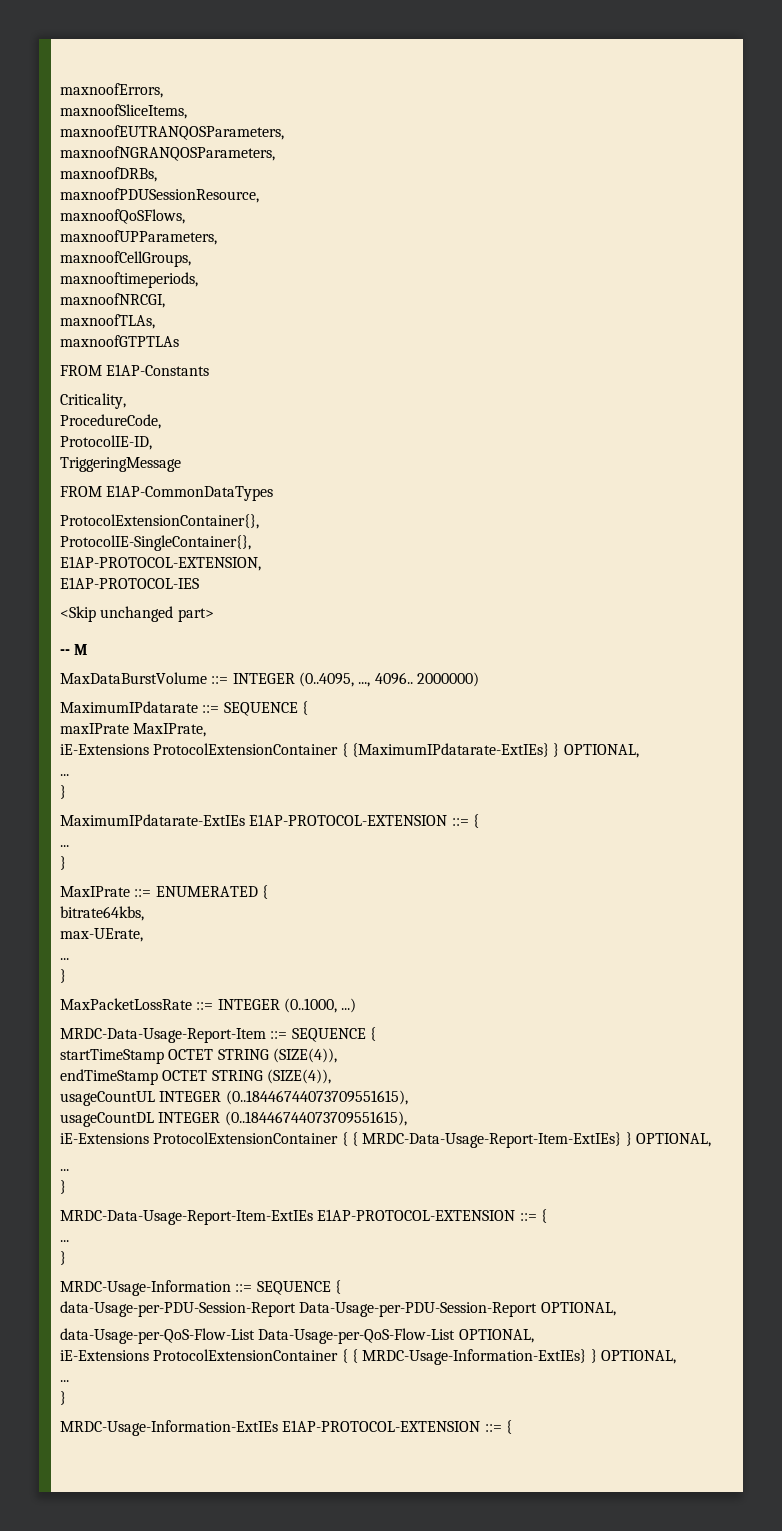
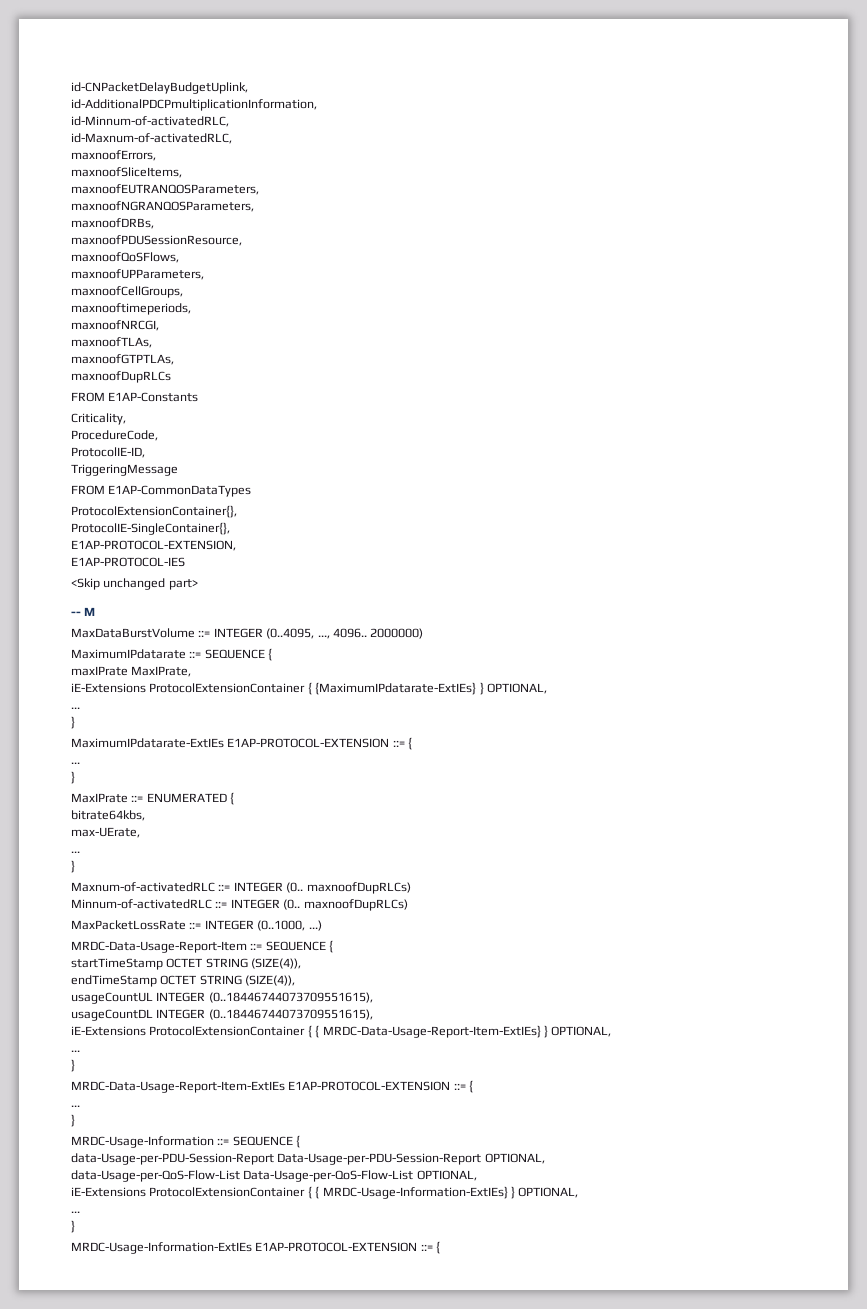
+ id-CNPacketDelayBudgetUplink,
+ id-AdditionalPDCPmultiplicationInformation,
+ id-Minnum-of-activatedRLC,
+ id-Maxnum-of-activatedRLC,
- maxnoofGTPTLAs
+ maxnoofGTPTLAs,
+ maxnoofDupRLCs
+ Maxnum-of-activatedRLC ::= INTEGER (0.. maxnoofDupRLCs)
+ Minnum-of-activatedRLC ::= INTEGER (0.. maxnoofDupRLCs)

